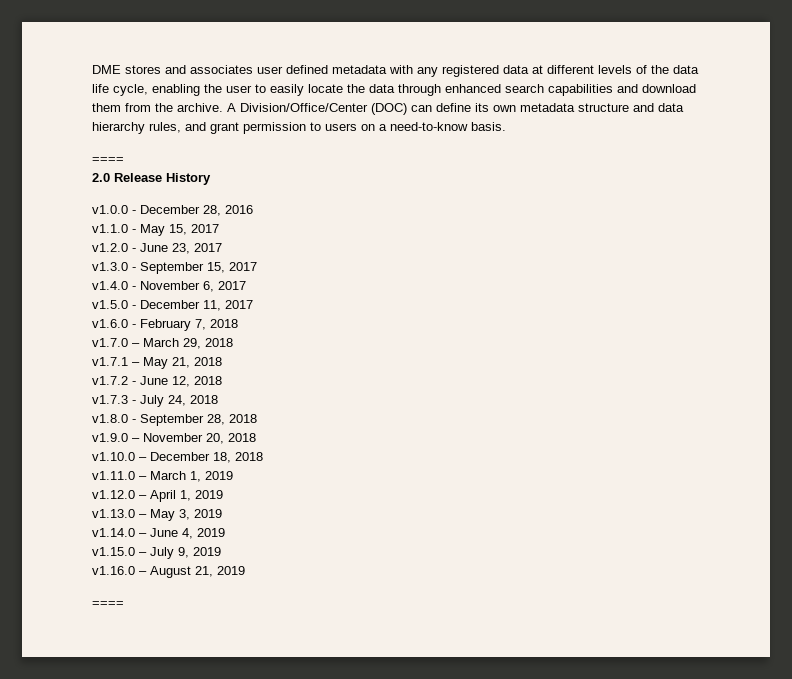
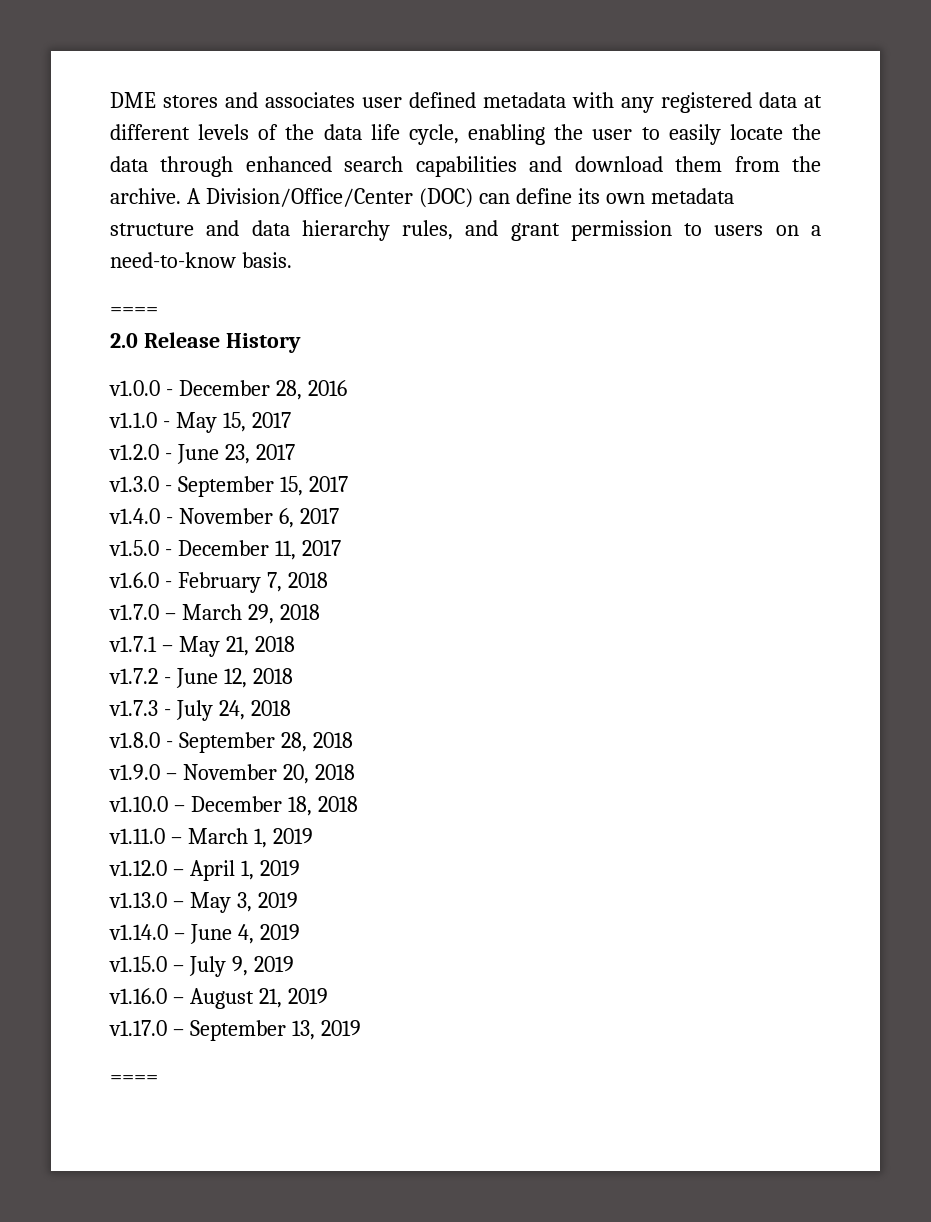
+ v1.17.0 – September 13, 2019

